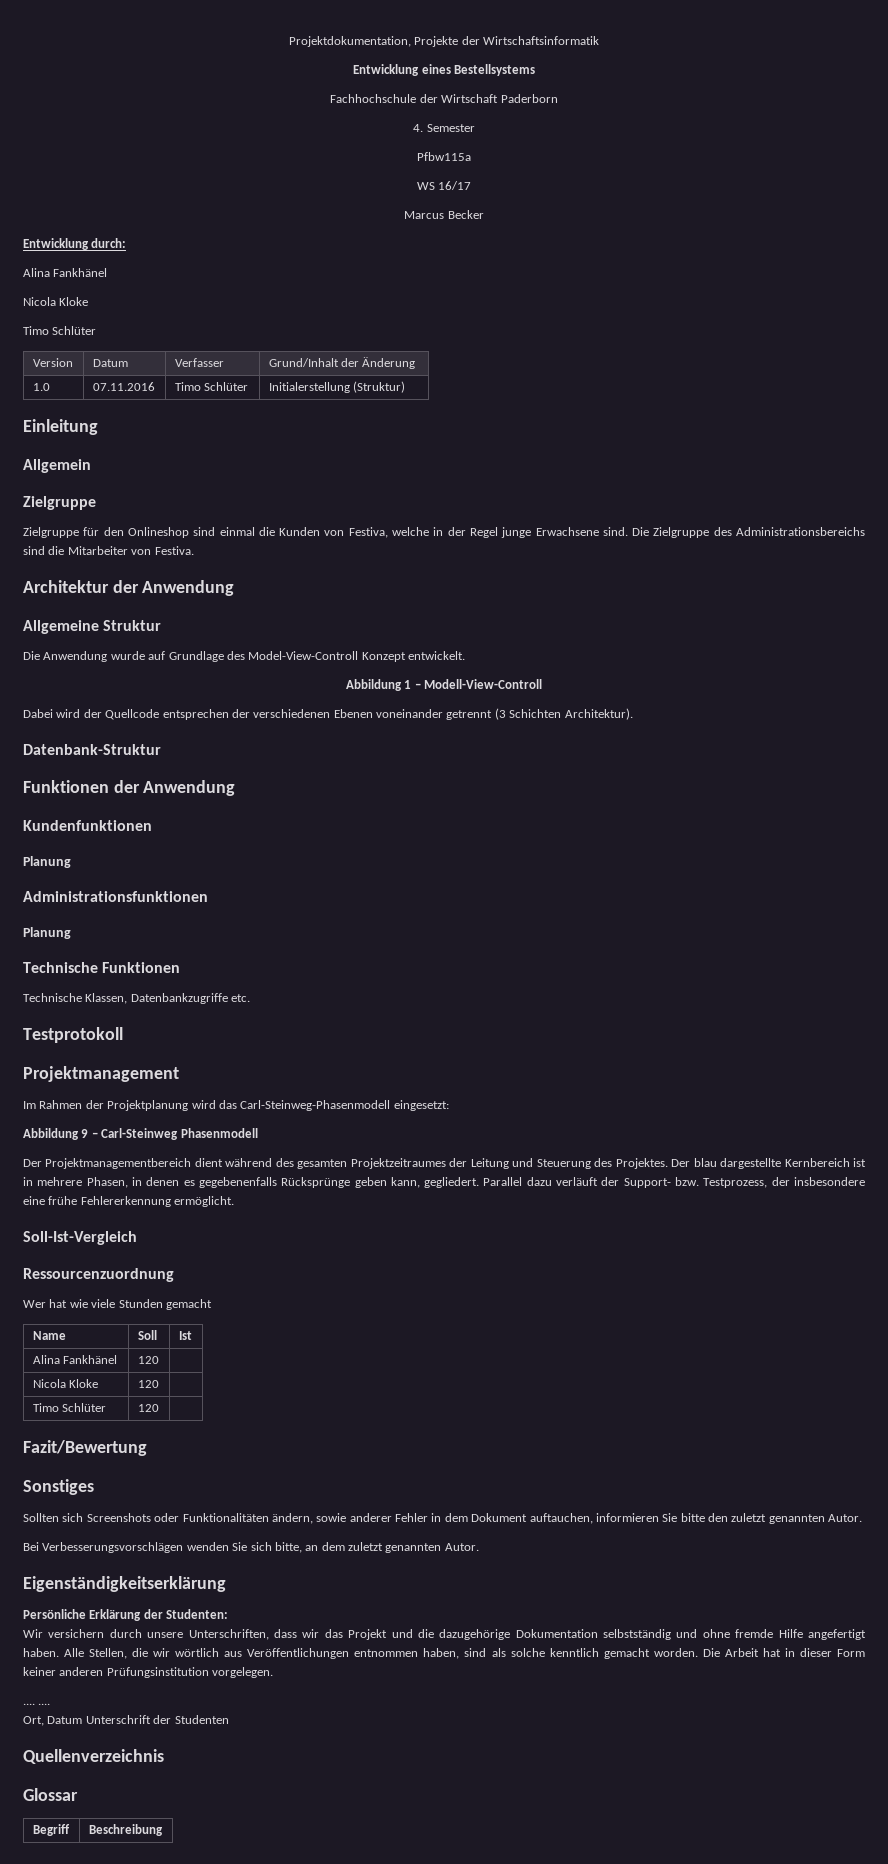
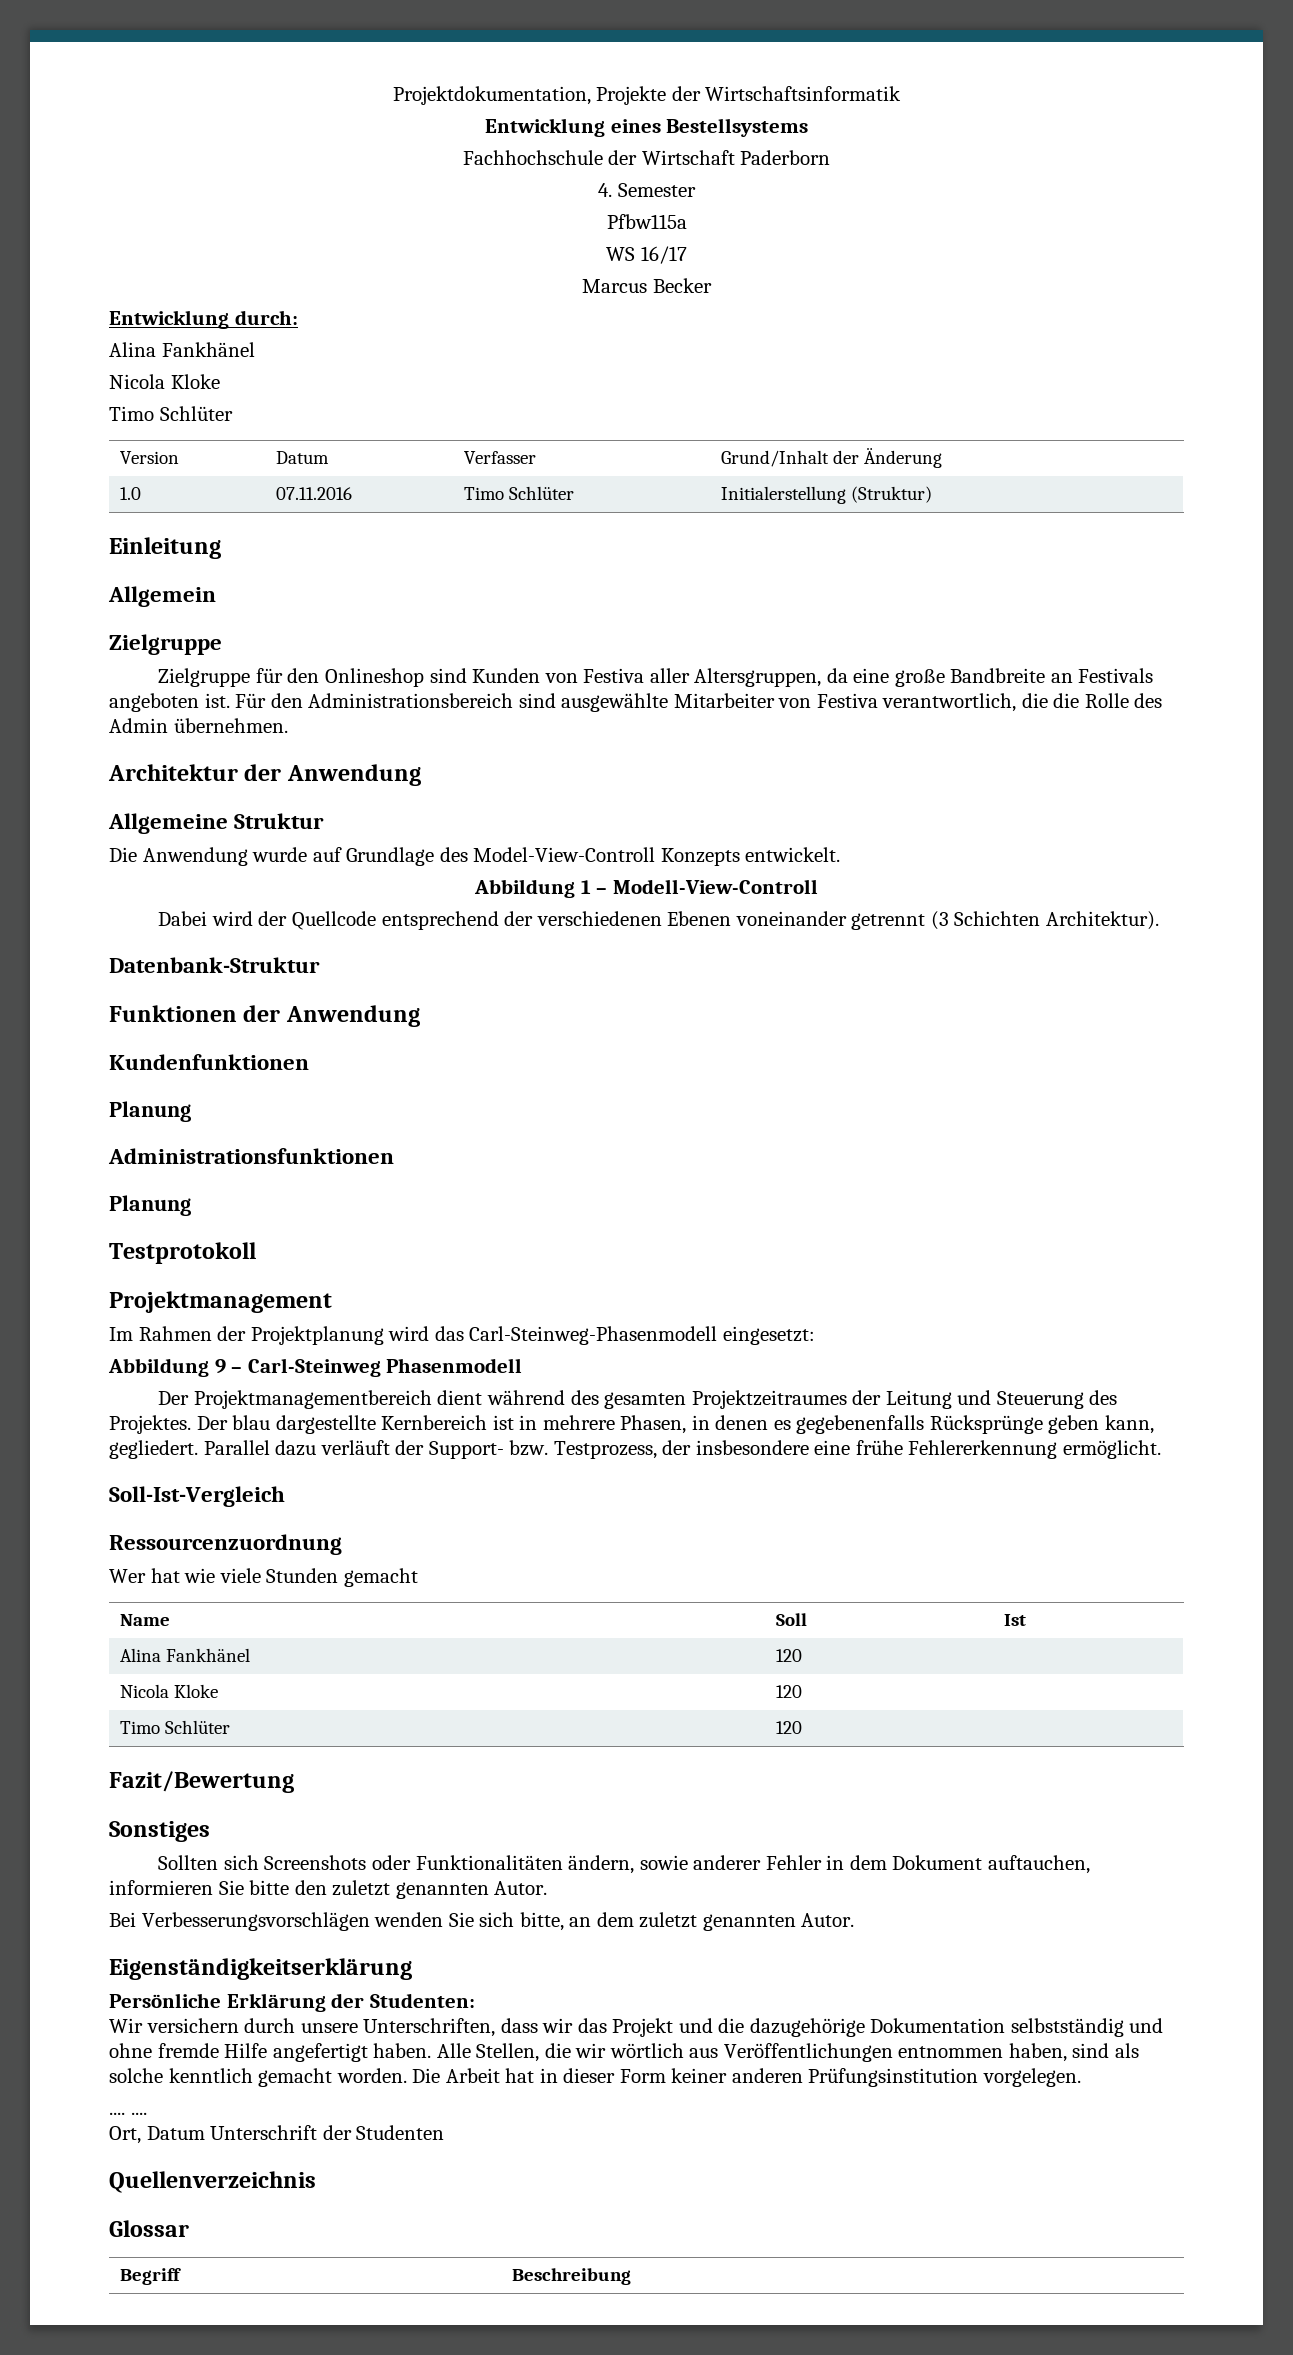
- Zielgruppe für den Onlineshop sind einmal die Kunden von Festiva, welche in der Regel junge Erwachsene sind. Die Zielgruppe des Administrationsbereichs sind die Mitarbeiter von Festiva.
+ Zielgruppe für den Onlineshop sind Kunden von Festiva aller Altersgruppen, da eine große Bandbreite an Festivals angeboten ist. Für den Administrationsbereich sind ausgewählte Mitarbeiter von Festiva verantwortlich, die die Rolle des Admin übernehmen.
- Die Anwendung wurde auf Grundlage des Model-View-Controll Konzept entwickelt.
+ Die Anwendung wurde auf Grundlage des Model-View-Controll Konzepts entwickelt.
- Dabei wird der Quellcode entsprechen der verschiedenen Ebenen voneinander getrennt (3 Schichten Architektur).
+ Dabei wird der Quellcode entsprechend der verschiedenen Ebenen voneinander getrennt (3 Schichten Architektur).
- Technische Funktionen
- Technische Klassen, Datenbankzugriffe etc.

